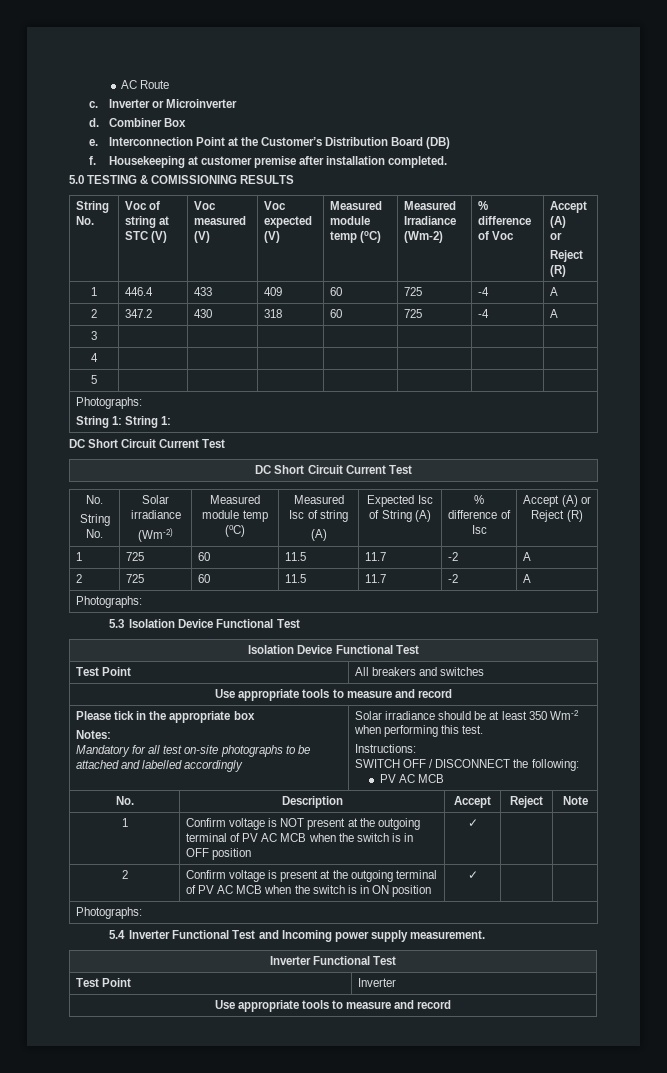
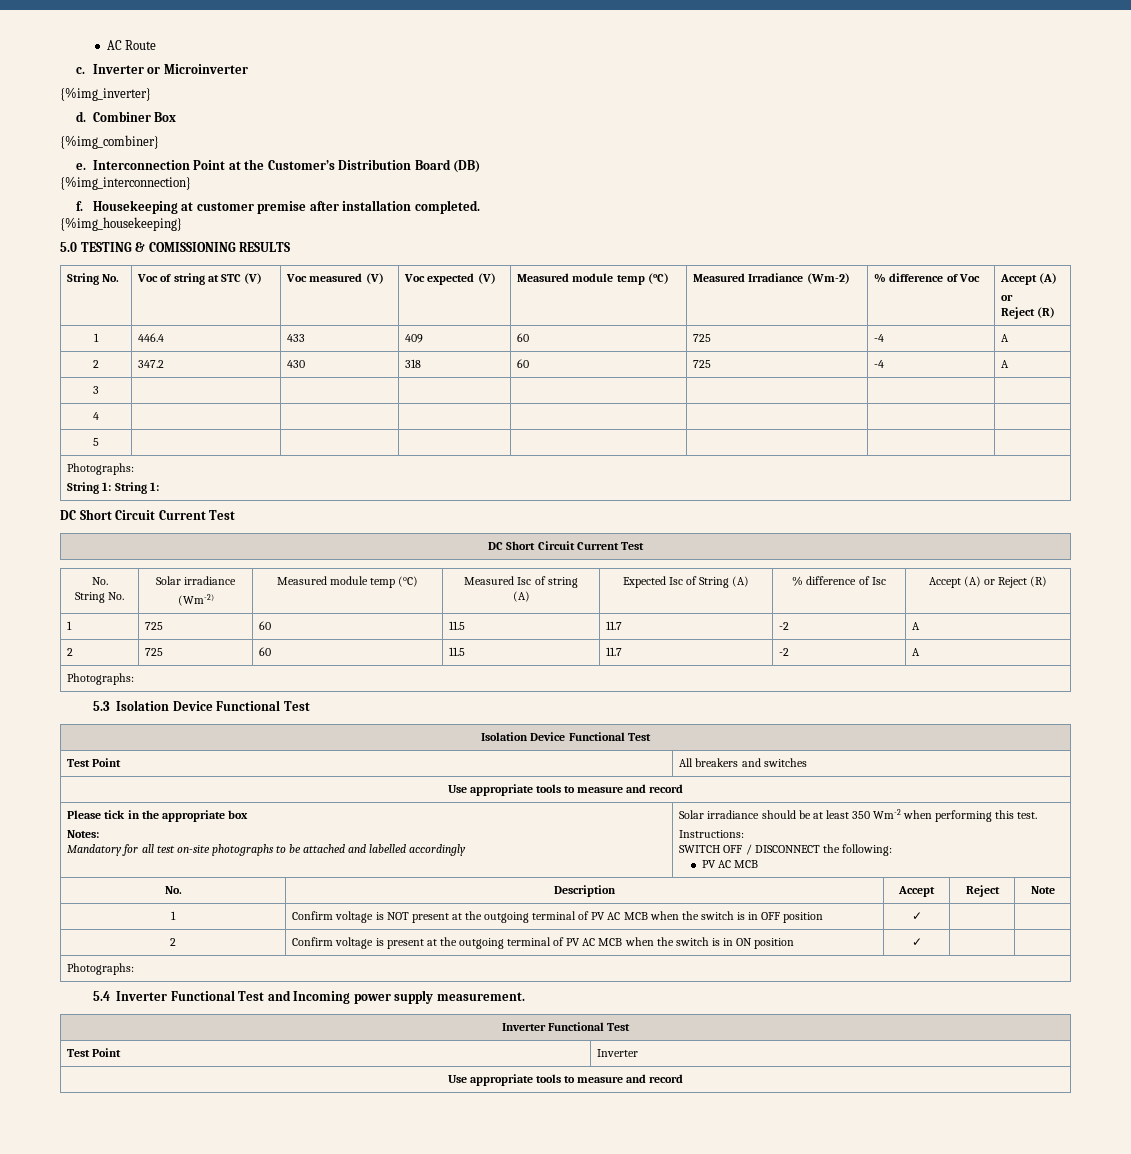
+ {%img_inverter}
+ {%img_combiner}
+ {%img_interconnection}
+ {%img_housekeeping}

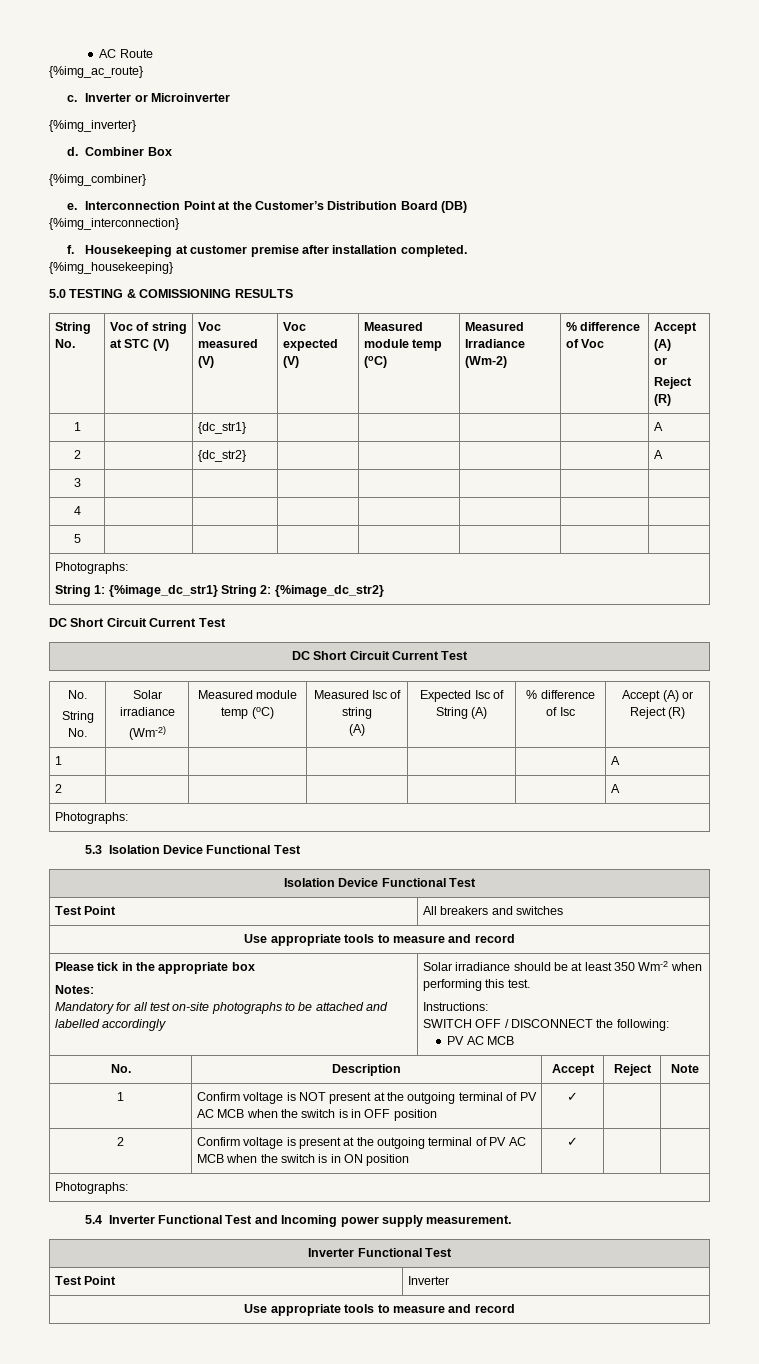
+ {%img_ac_route}
- 1 | 446.4 | 433 | 409 | 60 | 725 | -4 | A
- 2 | 347.2 | 430 | 318 | 60 | 725 | -4 | A
+ 1 | | {dc_str1} | | | | | A
+ 2 | | {dc_str2} | | | | | A
  5 | | | | | | |
  Photographs:
- String 1: String 1:
+ String 1: {%image_dc_str1} String 2: {%image_dc_str2}
- 1 | 725 | 60 | 11.5 | 11.7 | -2 | A
- 2 | 725 | 60 | 11.5 | 11.7 | -2 | A
+ 1 | | | | | | A
+ 2 | | | | | | A

